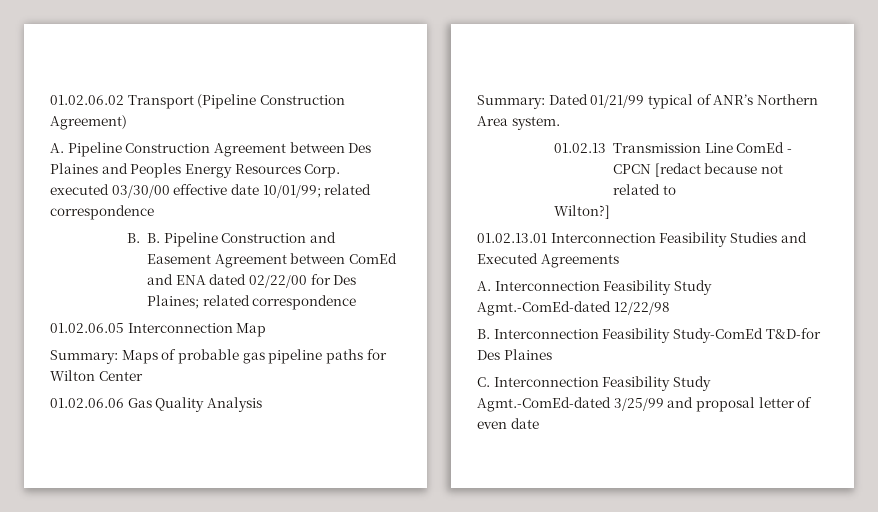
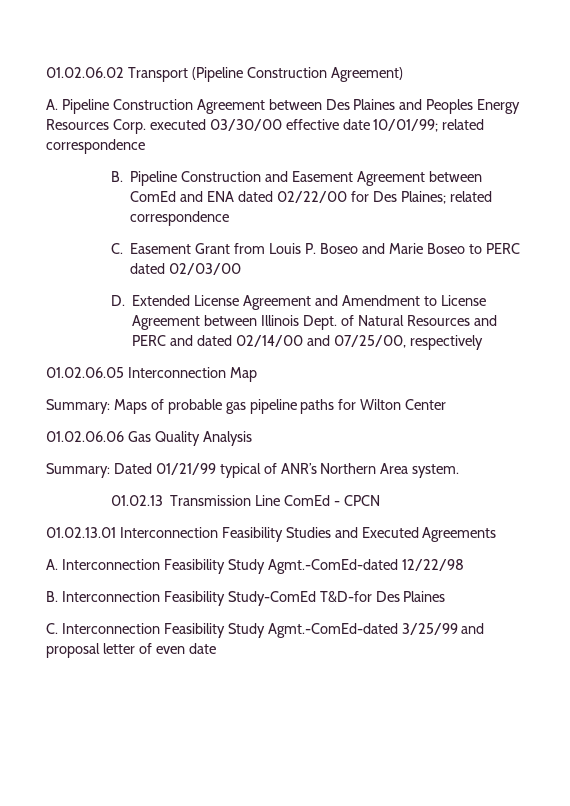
- B. B. Pipeline Construction and Easement Agreement between ComEd and ENA dated 02/22/00 for Des Plaines; related correspondence
+ B. Pipeline Construction and Easement Agreement between ComEd and ENA dated 02/22/00 for Des Plaines; related correspondence
+ C. Easement Grant from Louis P. Boseo and Marie Boseo to PERC dated 02/03/00
+ D. Extended License Agreement and Amendment to License Agreement between Illinois Dept. of Natural Resources and PERC and dated 02/14/00 and 07/25/00, respectively
- 01.02.13 Transmission Line ComEd - CPCN [redact because not related to
- Wilton?]
+ 01.02.13 Transmission Line ComEd - CPCN

